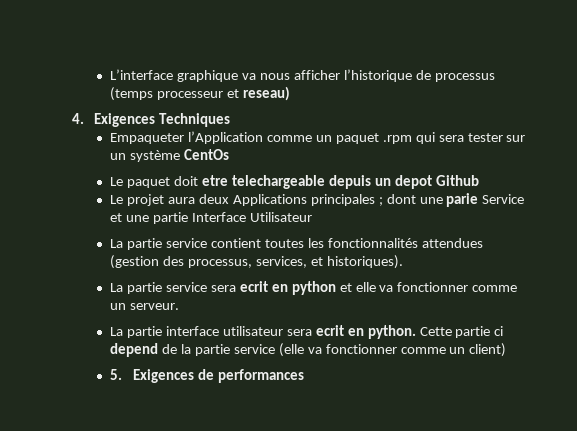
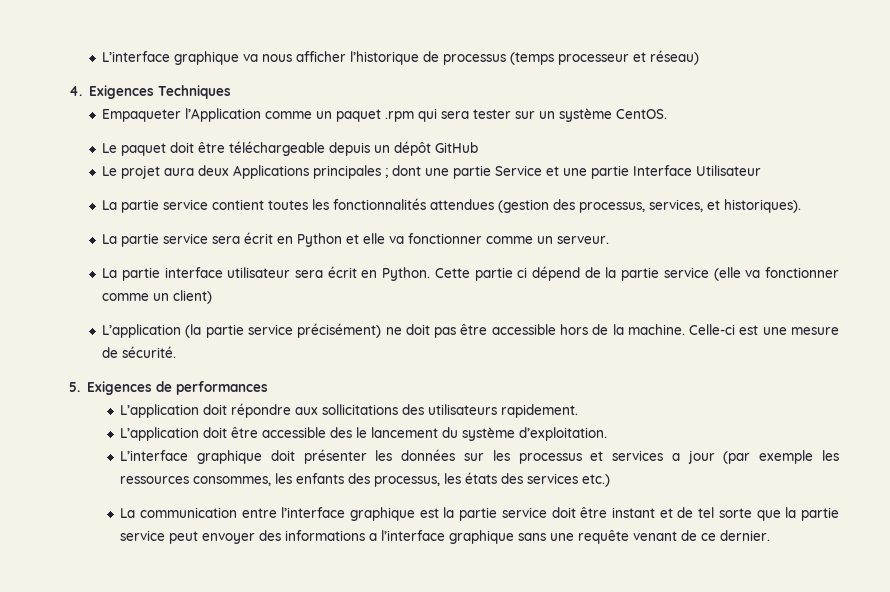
- L’interface graphique va nous afficher l’historique de processus (temps processeur et reseau)
+ L’interface graphique va nous afficher l’historique de processus (temps processeur et réseau)
- Empaqueter l’Application comme un paquet .rpm qui sera tester sur un système CentOs
+ Empaqueter l’Application comme un paquet .rpm qui sera tester sur un système CentOS.
- Le paquet doit etre telechargeable depuis un depot Github
+ Le paquet doit être téléchargeable depuis un dépôt GitHub
- Le projet aura deux Applications principales ; dont une parie Service et une partie Interface Utilisateur
+ Le projet aura deux Applications principales ; dont une partie Service et une partie Interface Utilisateur
- La partie service sera ecrit en python et elle va fonctionner comme un serveur.
+ La partie service sera écrit en Python et elle va fonctionner comme un serveur.
- La partie interface utilisateur sera ecrit en python.
+ La partie interface utilisateur sera écrit en Python.
- Cette partie ci depend de la partie service (elle va fonctionner comme un client)
+ Cette partie ci dépend de la partie service (elle va fonctionner comme un client)
+ L’application (la partie service précisément) ne doit pas être accessible hors de la machine. Celle-ci est une mesure de sécurité.
  5. Exigences de performances
+ L’application doit répondre aux sollicitations des utilisateurs rapidement.
+ L’application doit être accessible des le lancement du système d’exploitation.
+ L’interface graphique doit présenter les données sur les processus et services a jour (par exemple les ressources consommes, les enfants des processus, les états des services etc.)
+ La communication entre l’interface graphique est la partie service doit être instant et de tel sorte que la partie service peut envoyer des informations a l’interface graphique sans une requête venant de ce dernier.

